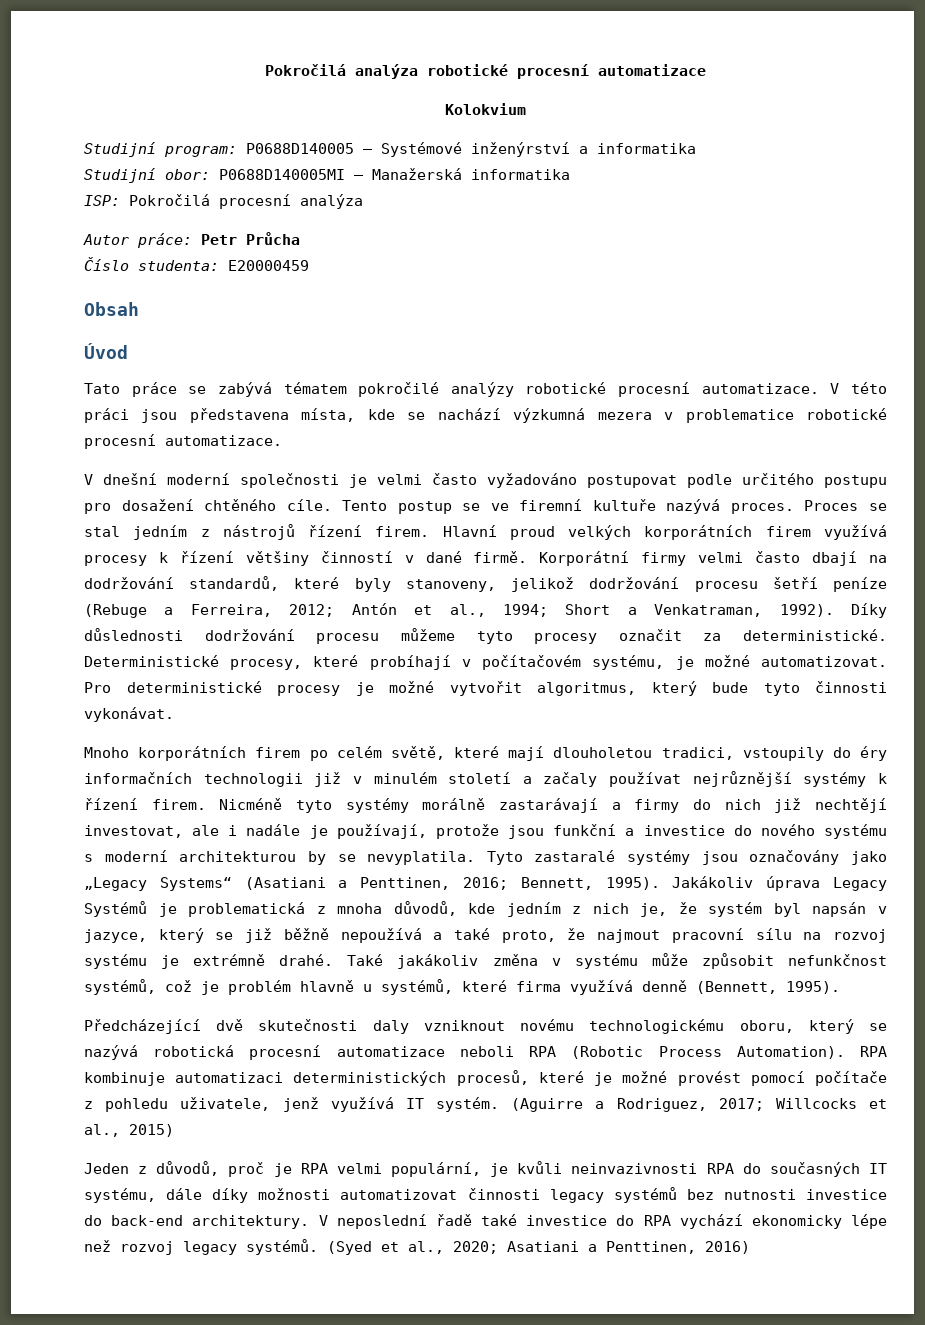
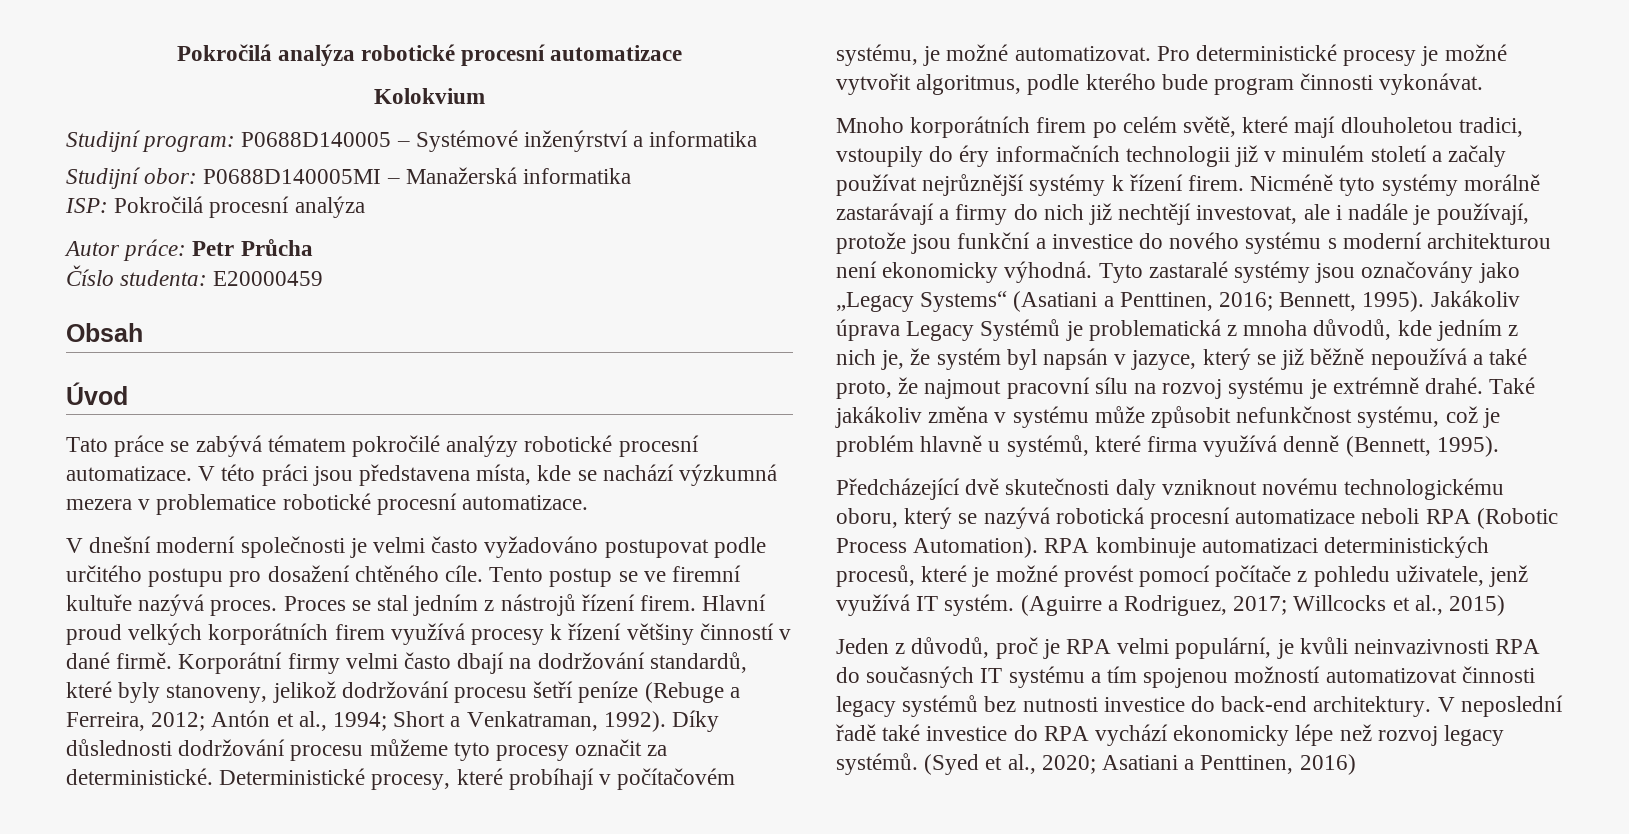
- Pro deterministické procesy je možné vytvořit algoritmus, který bude tyto činnosti vykonávat.
+ Pro deterministické procesy je možné vytvořit algoritmus, podle kterého bude program činnosti vykonávat.
- Nicméně tyto systémy morálně zastarávají a firmy do nich již nechtějí investovat, ale i nadále je používají, protože jsou funkční a investice do nového systému s moderní architekturou by se nevyplatila.
+ Nicméně tyto systémy morálně zastarávají a firmy do nich již nechtějí investovat, ale i nadále je používají, protože jsou funkční a investice do nového systému s moderní architekturou není ekonomicky výhodná.
- Také jakákoliv změna v systému může způsobit nefunkčnost systémů, což je problém hlavně u systémů, které firma využívá denně (Bennett, 1995).
+ Také jakákoliv změna v systému může způsobit nefunkčnost systému, což je problém hlavně u systémů, které firma využívá denně (Bennett, 1995).
- Jeden z důvodů, proč je RPA velmi populární, je kvůli neinvazivnosti RPA do současných IT systému, dále díky možnosti automatizovat činnosti legacy systémů bez nutnosti investice do back-end architektury.
+ Jeden z důvodů, proč je RPA velmi populární, je kvůli neinvazivnosti RPA do současných IT systému a tím spojenou možností automatizovat činnosti legacy systémů bez nutnosti investice do back-end architektury.

